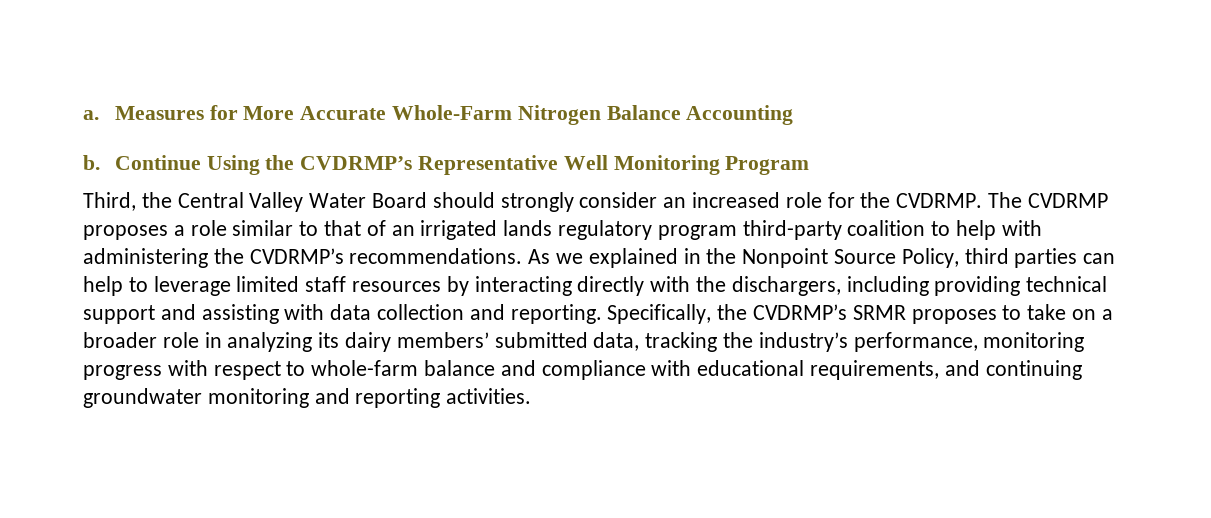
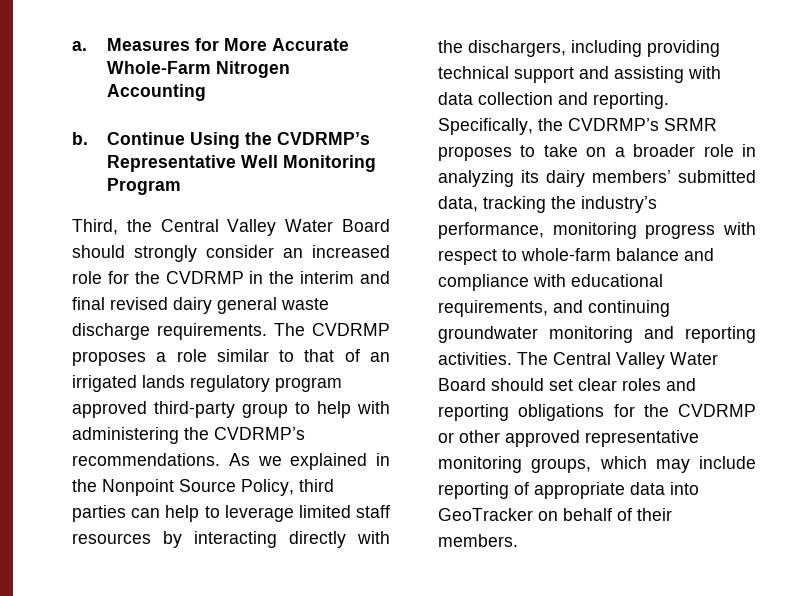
- Measures for More Accurate Whole-Farm Nitrogen Balance Accounting
+ Measures for More Accurate Whole-Farm Nitrogen Accounting
- Third, the Central Valley Water Board should strongly consider an increased role for the CVDRMP.
+ Third, the Central Valley Water Board should strongly consider an increased role for the CVDRMP in the interim and final revised dairy general waste discharge requirements.
- The CVDRMP proposes a role similar to that of an irrigated lands regulatory program third-party coalition to help with administering the CVDRMP’s recommendations.
+ The CVDRMP proposes a role similar to that of an irrigated lands regulatory program approved third-party group to help with administering the CVDRMP’s recommendations.
+ The Central Valley Water Board should set clear roles and reporting obligations for the CVDRMP or other approved representative monitoring groups, which may include reporting of appropriate data into GeoTracker on behalf of their members.

